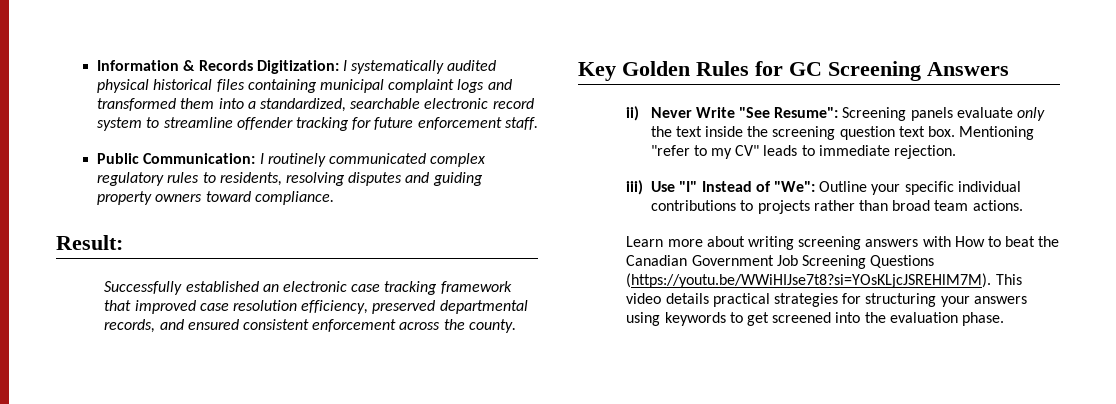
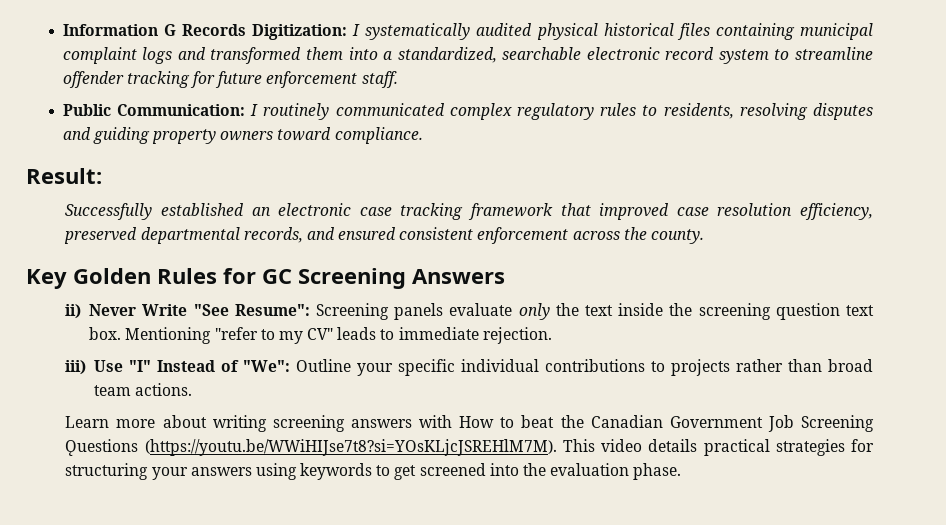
- Information & Records Digitization: I systematically audited physical historical files containing municipal complaint logs and transformed them into a standardized, searchable electronic record system to streamline offender tracking for future enforcement staff.
+ Information G Records Digitization: I systematically audited physical historical files containing municipal complaint logs and transformed them into a standardized, searchable electronic record system to streamline offender tracking for future enforcement staff.
- Learn more about writing screening answers with How to beat the Canadian Government Job Screening Questions (https://youtu.be/WWiHIJse7t8?si=YOsKLjcJSREHlM7M). This video details practical strategies for structuring your answers using keywords to get screened into the evaluation phase.
+ Learn more about writing screening answers with How to beat the Canadian Government Job Screening Ǫuestions (https://youtu.be/WWiHIJse7t8?si=YOsKLjcJSREHlM7M). This video details practical strategies for structuring your answers using keywords to get screened into the evaluation phase.

